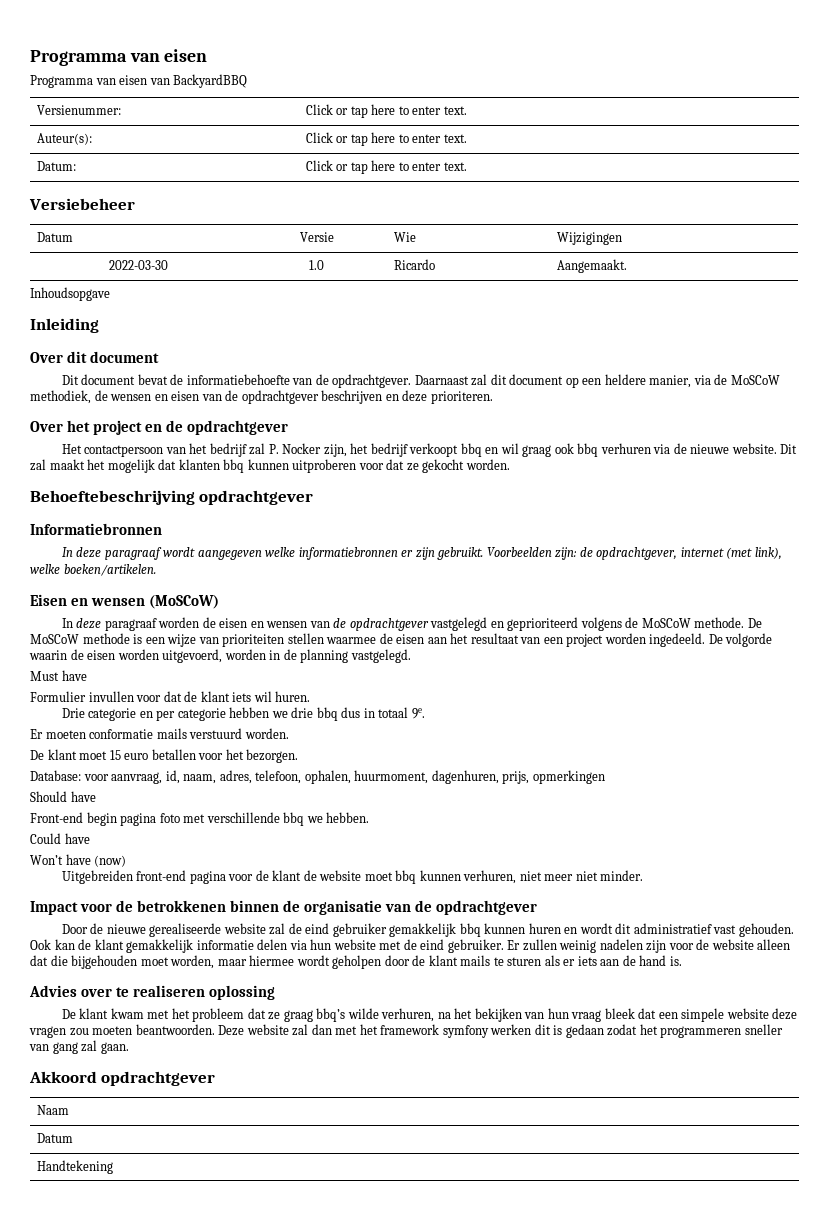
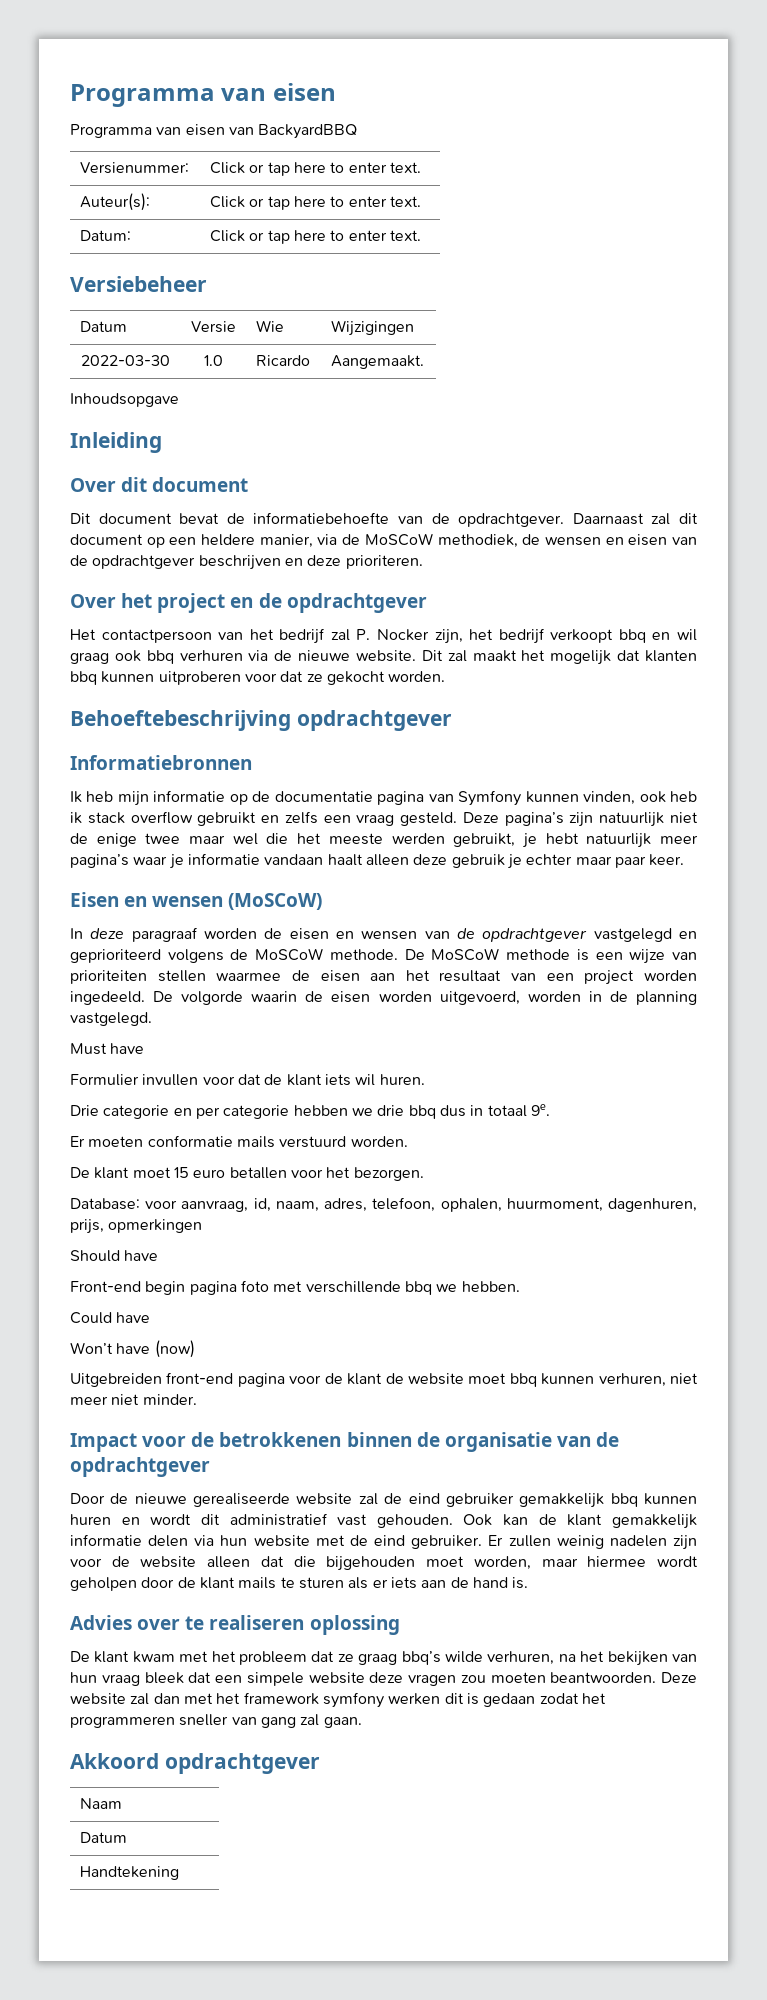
- In deze paragraaf wordt aangegeven welke informatiebronnen er zijn gebruikt. Voorbeelden zijn: de opdrachtgever, internet (met link), welke boeken/artikelen.
+ Ik heb mijn informatie op de documentatie pagina van Symfony kunnen vinden, ook heb ik stack overflow gebruikt en zelfs een vraag gesteld. Deze pagina’s zijn natuurlijk niet de enige twee maar wel die het meeste werden gebruikt, je hebt natuurlijk meer pagina’s waar je informatie vandaan haalt alleen deze gebruik je echter maar paar keer.

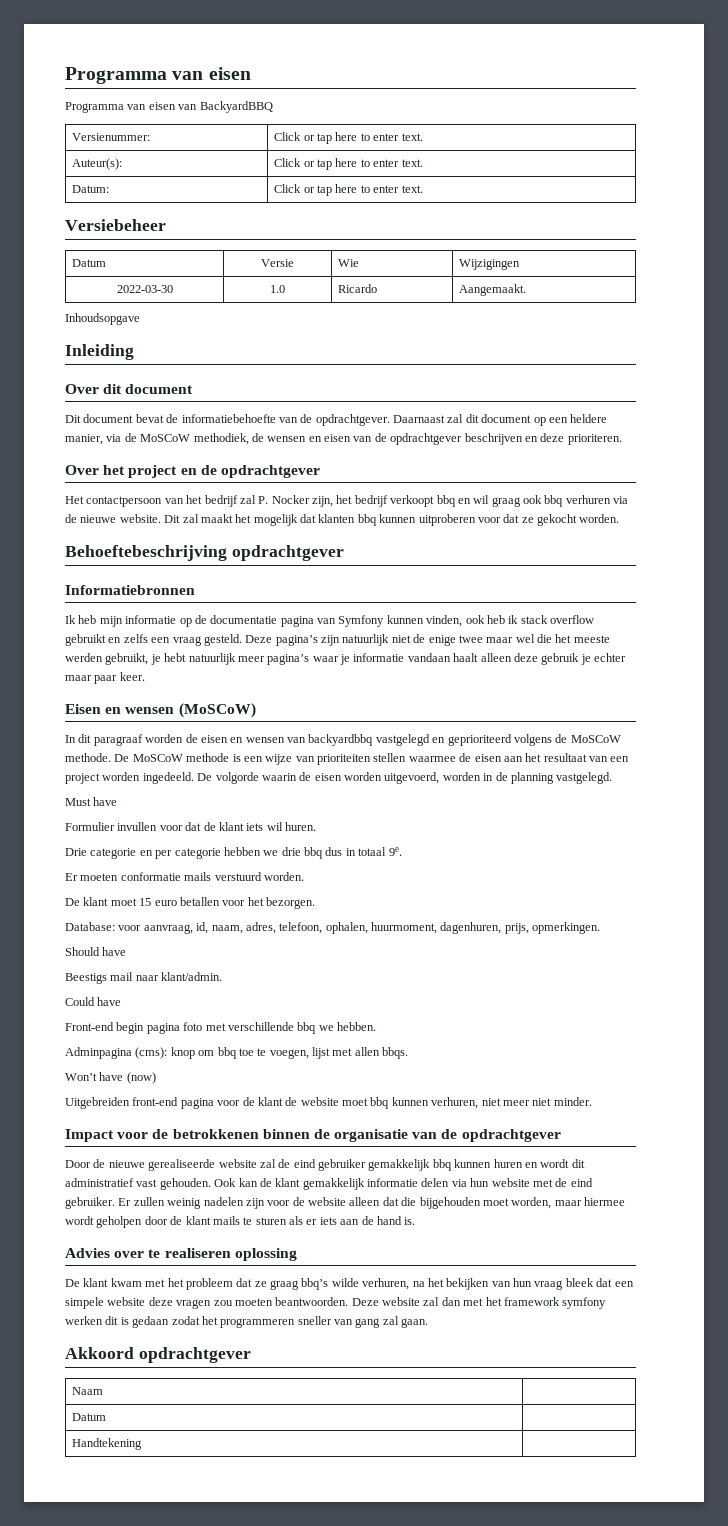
- In deze paragraaf worden de eisen en wensen van de opdrachtgever vastgelegd en geprioriteerd volgens de MoSCoW methode.
+ In dit paragraaf worden de eisen en wensen van backyardbbq vastgelegd en geprioriteerd volgens de MoSCoW methode.
- Database: voor aanvraag, id, naam, adres, telefoon, ophalen, huurmoment, dagenhuren, prijs, opmerkingen
+ Database: voor aanvraag, id, naam, adres, telefoon, ophalen, huurmoment, dagenhuren, prijs, opmerkingen.
+ Beestigs mail naar klant/admin.
+ Could have
- Could have
+ Adminpagina (cms): knop om bbq toe te voegen, lijst met allen bbqs.

